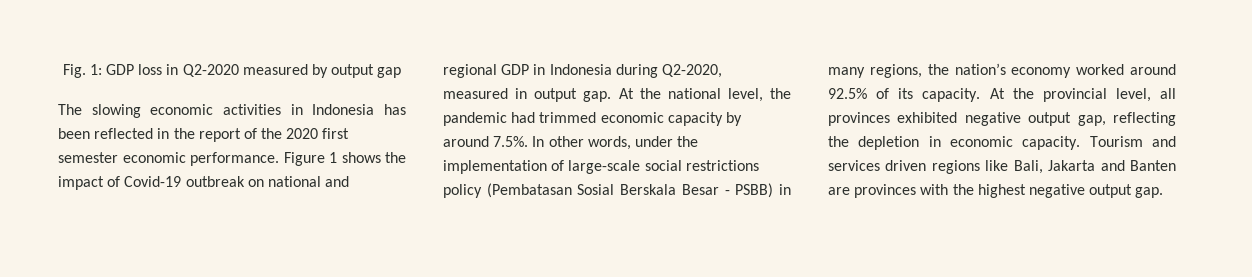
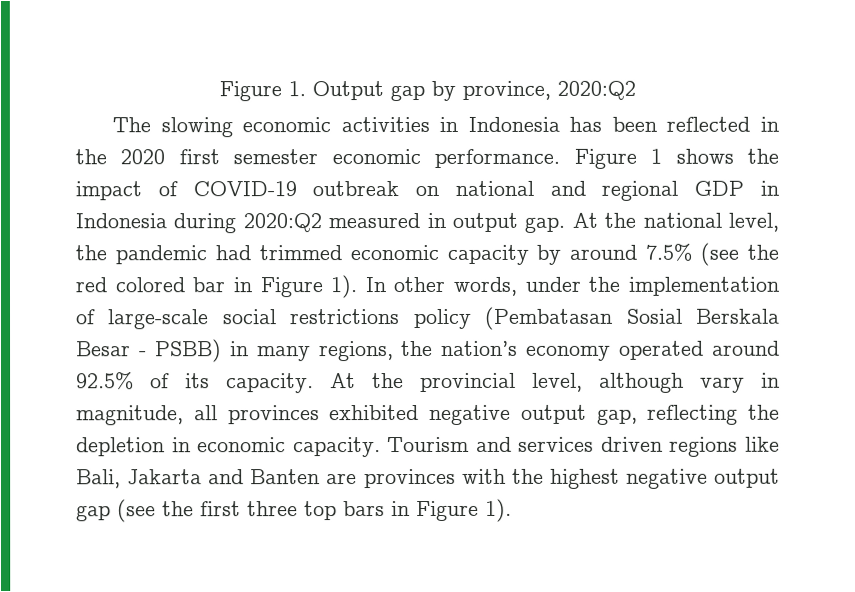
- Fig. 1: GDP loss in Q2-2020 measured by output gap
+ Figure 1. Output gap by province, 2020:Q2
- The slowing economic activities in Indonesia has been reflected in the report of the 2020 first semester economic performance.
+ The slowing economic activities in Indonesia has been reflected in the 2020 first semester economic performance.
- Figure 1 shows the impact of Covid-19 outbreak on national and regional GDP in Indonesia during Q2-2020, measured in output gap.
+ Figure 1 shows the impact of COVID-19 outbreak on national and regional GDP in Indonesia during 2020:Q2 measured in output gap.
- At the national level, the pandemic had trimmed economic capacity by around 7.5%. In other words, under the implementation of large-scale social restrictions policy (Pembatasan Sosial Berskala Besar - PSBB) in many regions, the nation’s economy worked around 92.5% of its capacity.
+ At the national level, the pandemic had trimmed economic capacity by around 7.5% (see the red colored bar in Figure 1). In other words, under the implementation of large-scale social restrictions policy (Pembatasan Sosial Berskala Besar - PSBB) in many regions, the nation’s economy operated around 92.5% of its capacity.
- At the provincial level, all provinces exhibited negative output gap, reflecting the depletion in economic capacity.
+ At the provincial level, although vary in magnitude, all provinces exhibited negative output gap, reflecting the depletion in economic capacity.
- Tourism and services driven regions like Bali, Jakarta and Banten are provinces with the highest negative output gap.
+ Tourism and services driven regions like Bali, Jakarta and Banten are provinces with the highest negative output gap (see the first three top bars in Figure 1).

